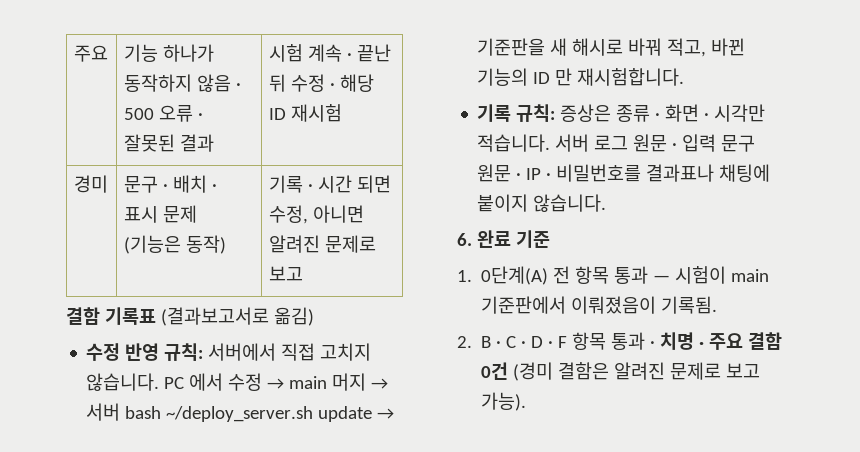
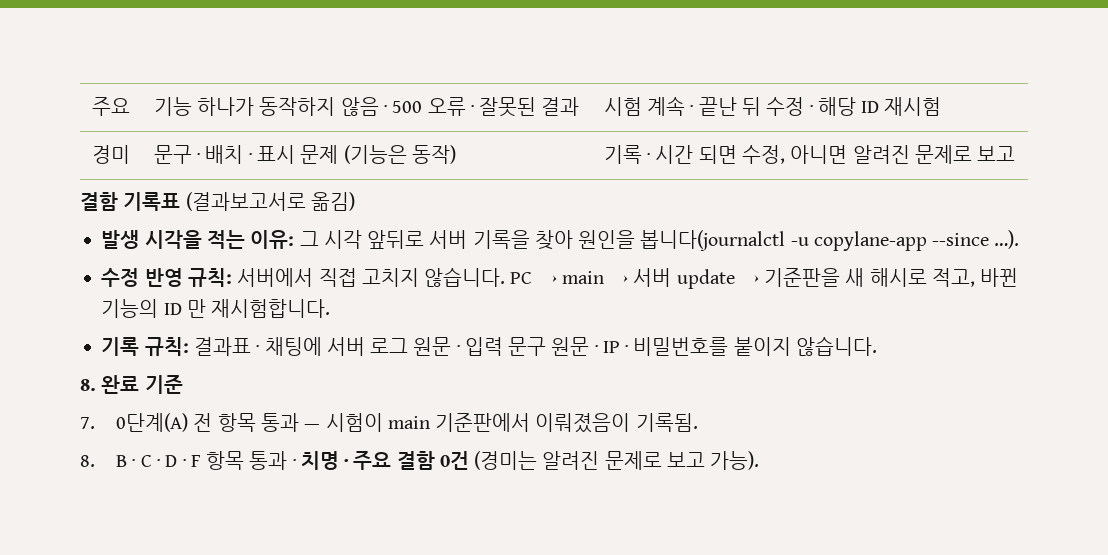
+ 발생 시각을 적는 이유: 그 시각 앞뒤로 서버 기록을 찾아 원인을 봅니다(journalctl -u copylane-app --since …).
- PC 에서 수정 → main 머지 → 서버 bash ~/deploy_server.sh update → 기준판을 새 해시로 바꿔 적고, 바뀐 기능의 ID 만 재시험합니다.
+ PC → main → 서버 update → 기준판을 새 해시로 적고, 바뀐 기능의 ID 만 재시험합니다.
- 기록 규칙: 증상은 종류 · 화면 · 시각만 적습니다. 서버 로그 원문 · 입력 문구 원문 · IP · 비밀번호를 결과표나 채팅에 붙이지 않습니다.
+ 기록 규칙: 결과표 · 채팅에 서버 로그 원문 · 입력 문구 원문 · IP · 비밀번호를 붙이지 않습니다.
- 6. 완료 기준
+ 8. 완료 기준
- 1. 0단계(A) 전 항목 통과 — 시험이 main 기준판에서 이뤄졌음이 기록됨.
+ 7. 0단계(A) 전 항목 통과 — 시험이 main 기준판에서 이뤄졌음이 기록됨.
- 2. B · C · D · F 항목 통과 · 치명 · 주요 결함 0건 (경미 결함은 알려진 문제로 보고 가능).
+ 8. B · C · D · F 항목 통과 · 치명 · 주요 결함 0건 (경미는 알려진 문제로 보고 가능).

